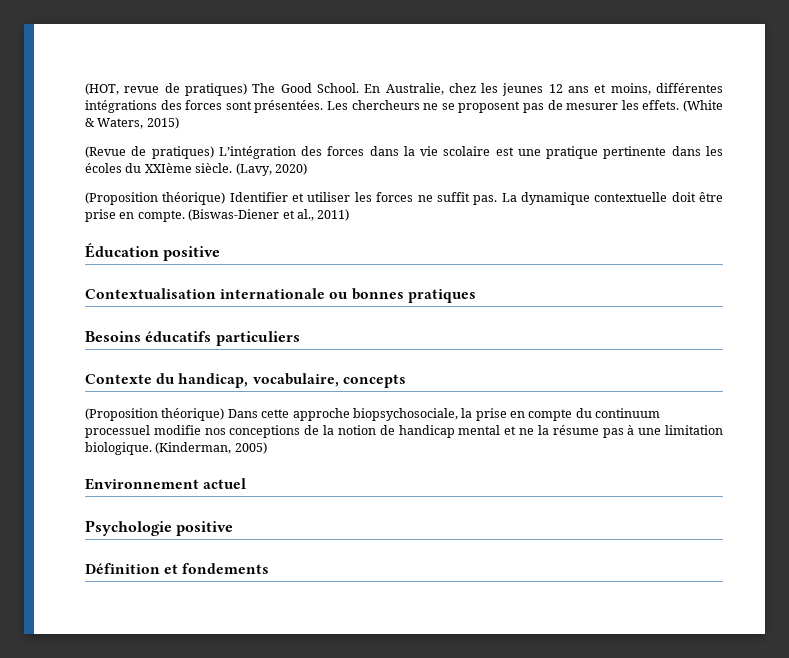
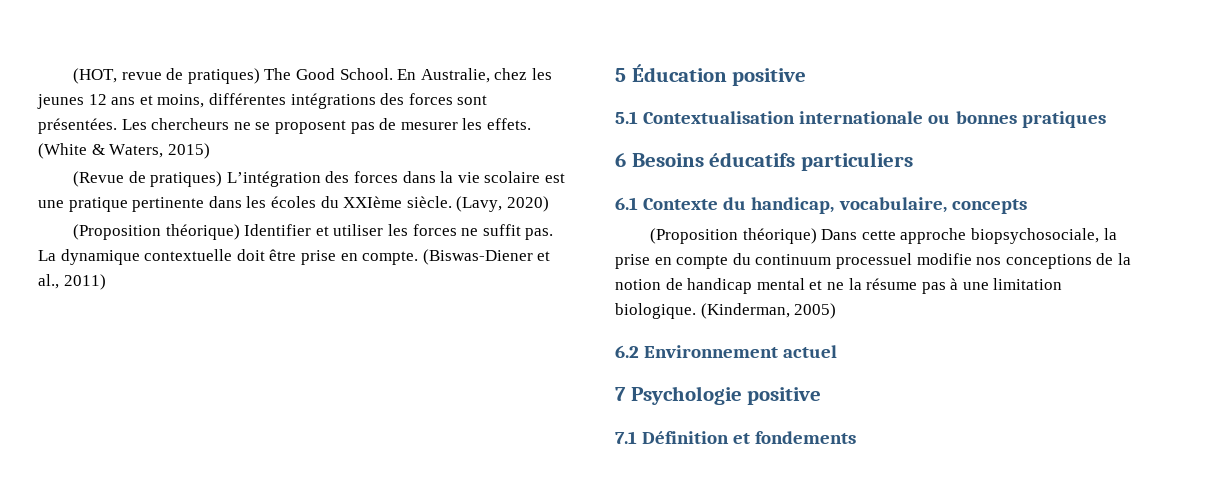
- Éducation positive
+ 5 Éducation positive
- Contextualisation internationale ou bonnes pratiques
+ 5.1 Contextualisation internationale ou bonnes pratiques
- Besoins éducatifs particuliers
+ 6 Besoins éducatifs particuliers
- Contexte du handicap, vocabulaire, concepts
+ 6.1 Contexte du handicap, vocabulaire, concepts
- Environnement actuel
+ 6.2 Environnement actuel
- Psychologie positive
+ 7 Psychologie positive
- Définition et fondements
+ 7.1 Définition et fondements

